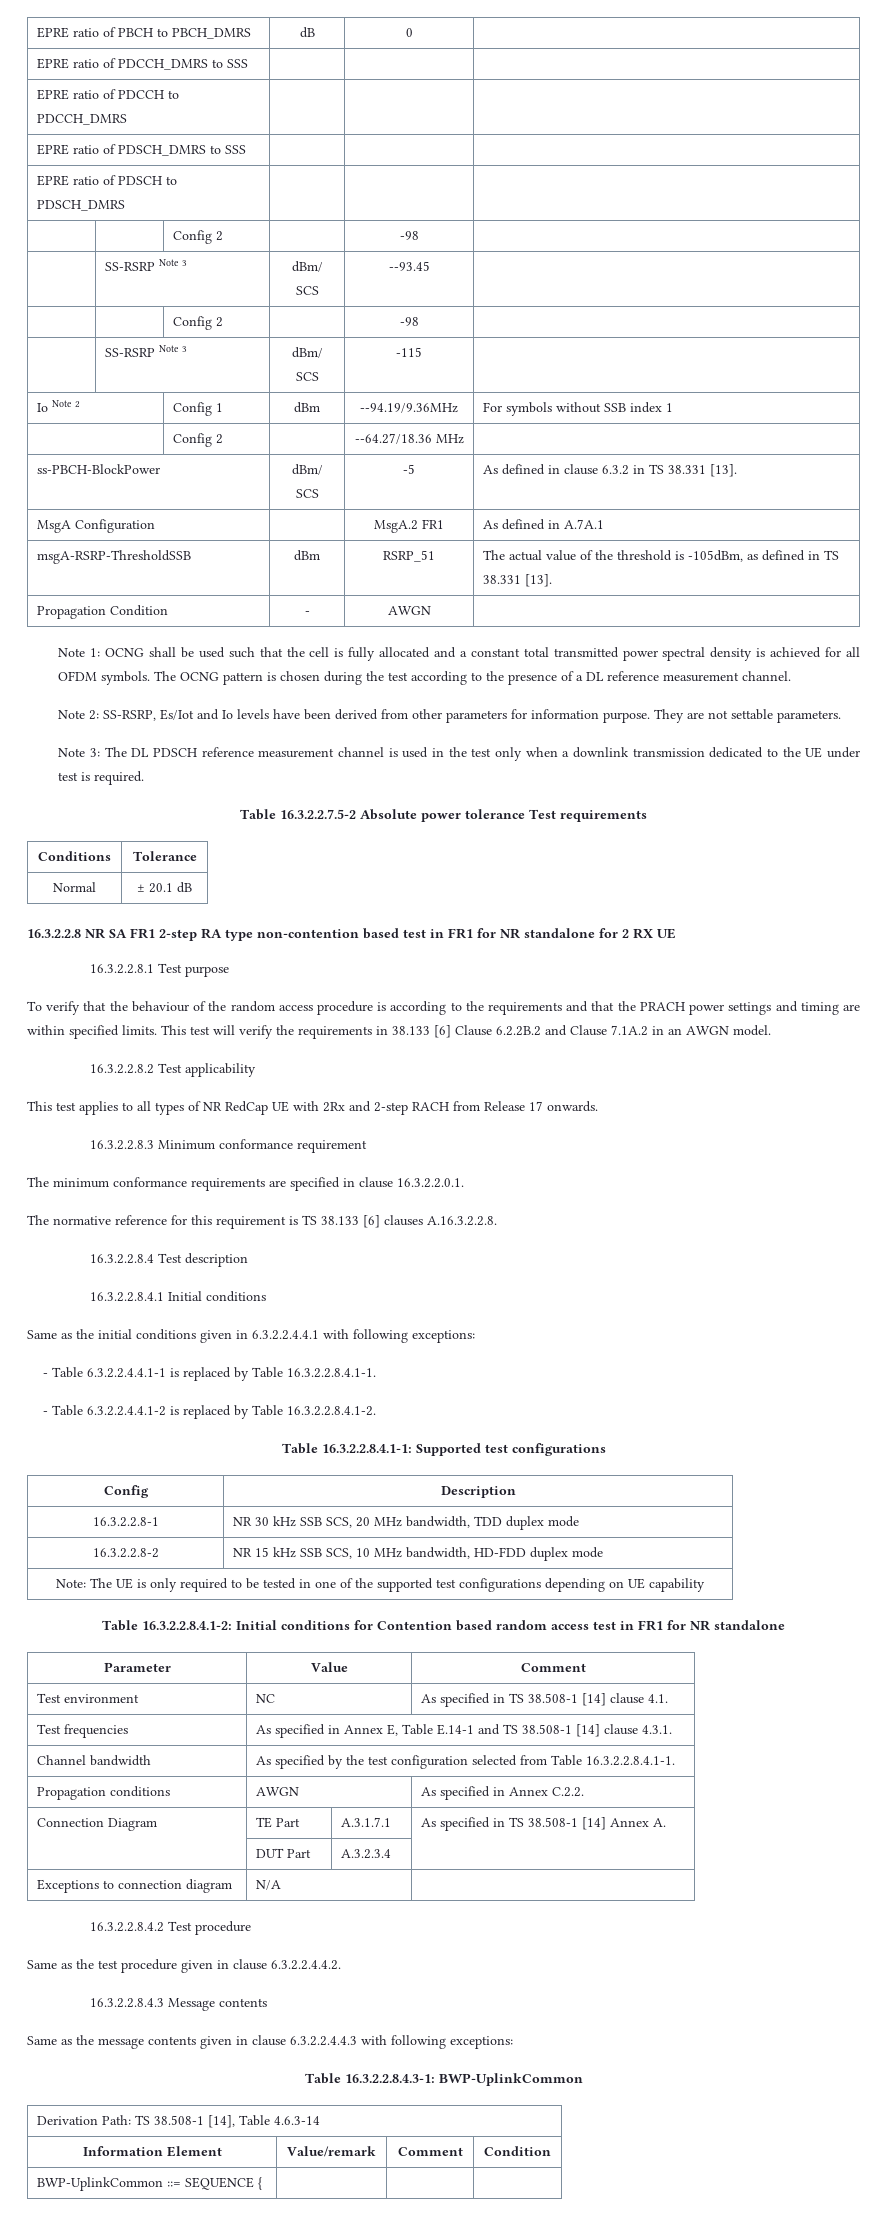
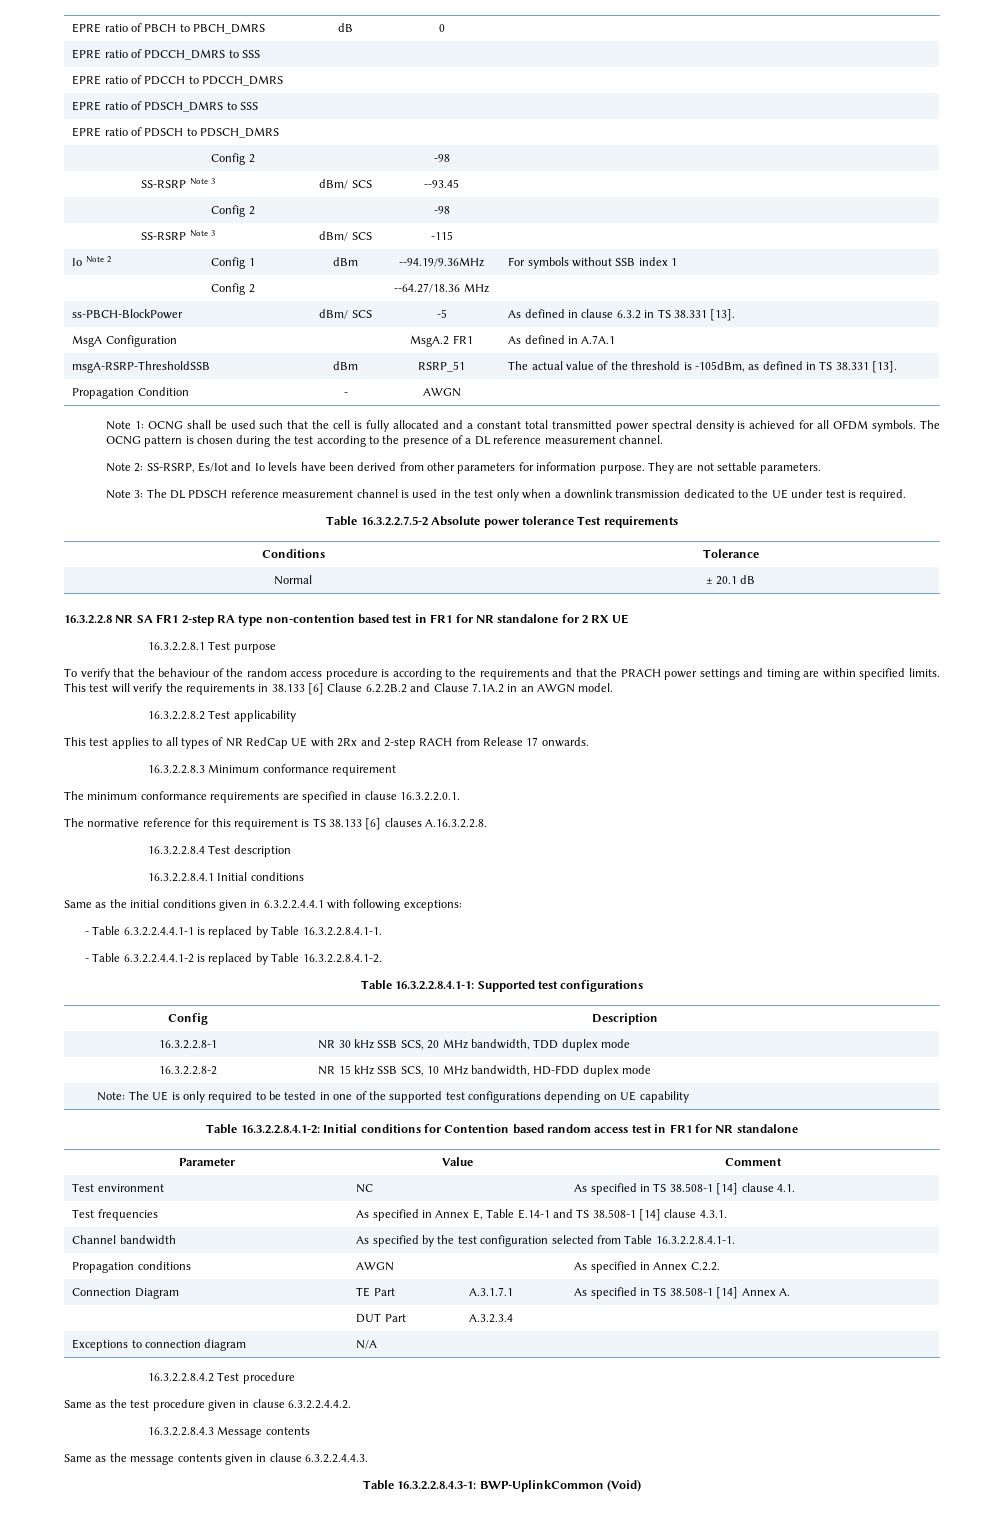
- Same as the message contents given in clause 6.3.2.2.4.4.3 with following exceptions:
+ Same as the message contents given in clause 6.3.2.2.4.4.3.
- Table 16.3.2.2.8.4.3-1: BWP-UplinkCommon
- Derivation Path: TS 38.508-1 [14], Table 4.6.3-14
- Information Element | Value/remark | Comment | Condition
- BWP-UplinkCommon ::= SEQUENCE { | | |
+ Table 16.3.2.2.8.4.3-1: BWP-UplinkCommon (Void)

